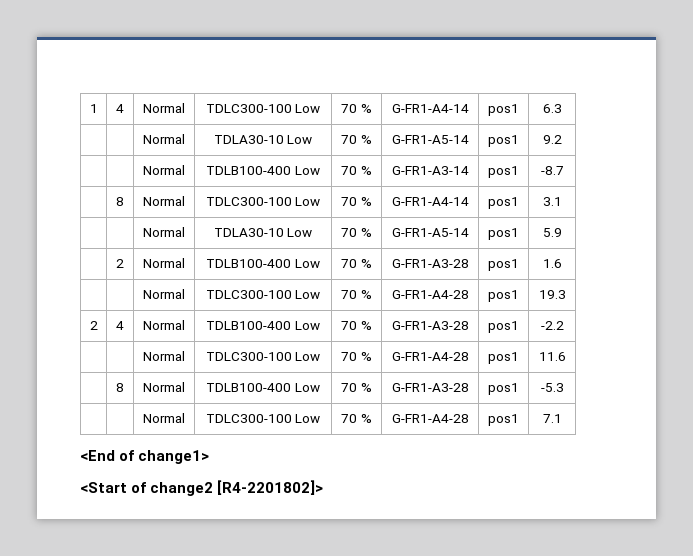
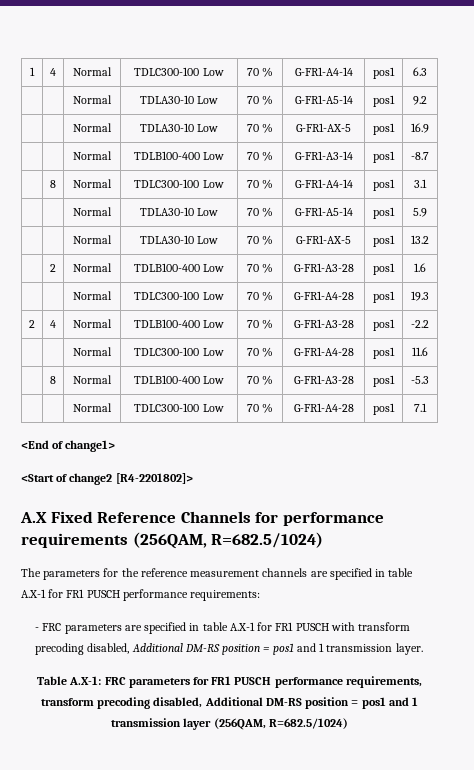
+ | | Normal | TDLA30-10 Low | 70 % | G-FR1-AX-5 | pos1 | 16.9
+ | | Normal | TDLA30-10 Low | 70 % | G-FR1-AX-5 | pos1 | 13.2
+ A.X Fixed Reference Channels for performance requirements (256QAM, R=682.5/1024)
+ The parameters for the reference measurement channels are specified in table A.X-1 for FR1 PUSCH performance requirements:
+ - FRC parameters are specified in table A.X-1 for FR1 PUSCH with transform precoding disabled, Additional DM-RS position = pos1 and 1 transmission layer.
+ Table A.X-1: FRC parameters for FR1 PUSCH performance requirements, transform precoding disabled, Additional DM-RS position = pos1 and 1 transmission layer (256QAM, R=682.5/1024)

